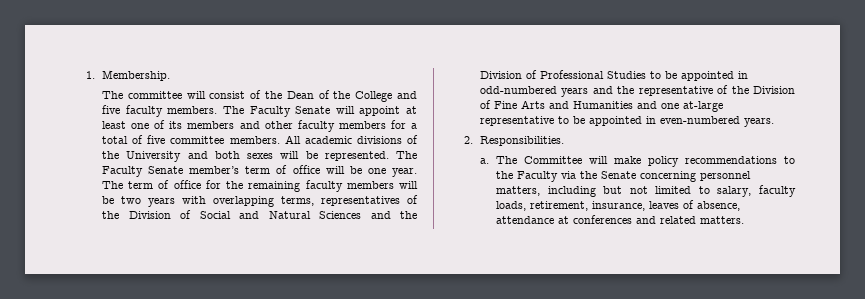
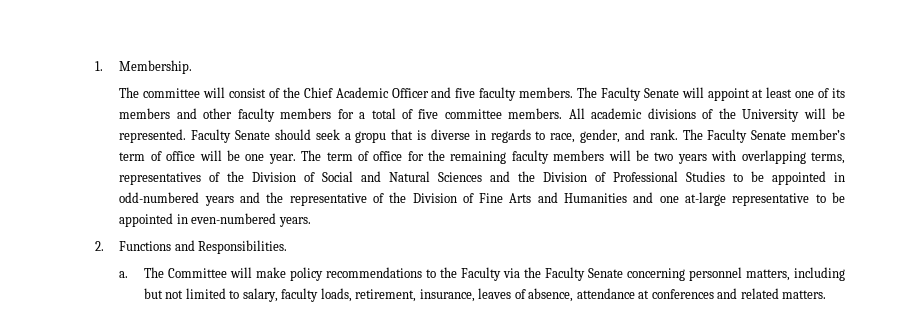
- The committee will consist of the Dean of the College and five faculty members.
+ The committee will consist of the Chief Academic Officer and five faculty members.
- All academic divisions of the University and both sexes will be represented.
+ All academic divisions of the University will be represented. Faculty Senate should seek a gropu that is diverse in regards to race, gender, and rank.
- 2. Responsibilities.
+ 2. Functions and Responsibilities.
- The Committee will make policy recommendations to the Faculty via the Senate concerning personnel matters, including but not limited to salary, faculty loads, retirement, insurance, leaves of absence, attendance at conferences and related matters.
+ The Committee will make policy recommendations to the Faculty via the Faculty Senate concerning personnel matters, including but not limited to salary, faculty loads, retirement, insurance, leaves of absence, attendance at conferences and related matters.

